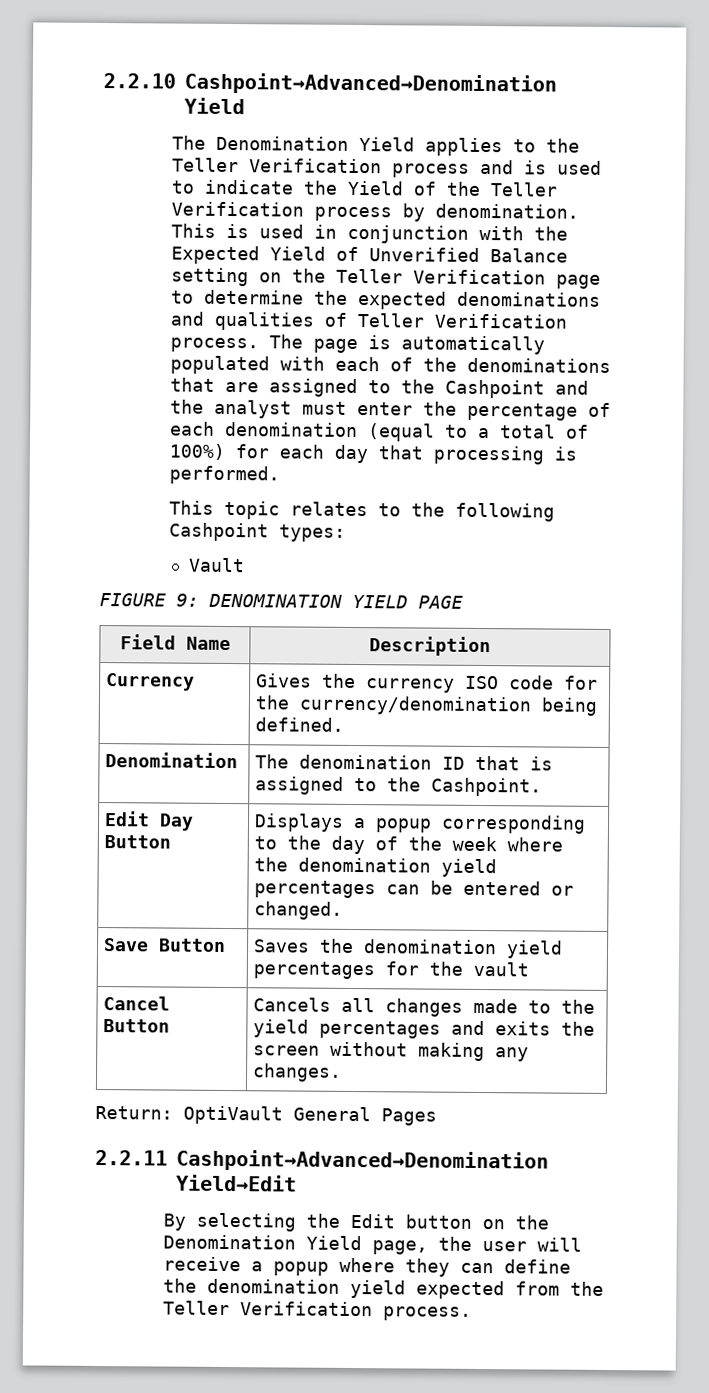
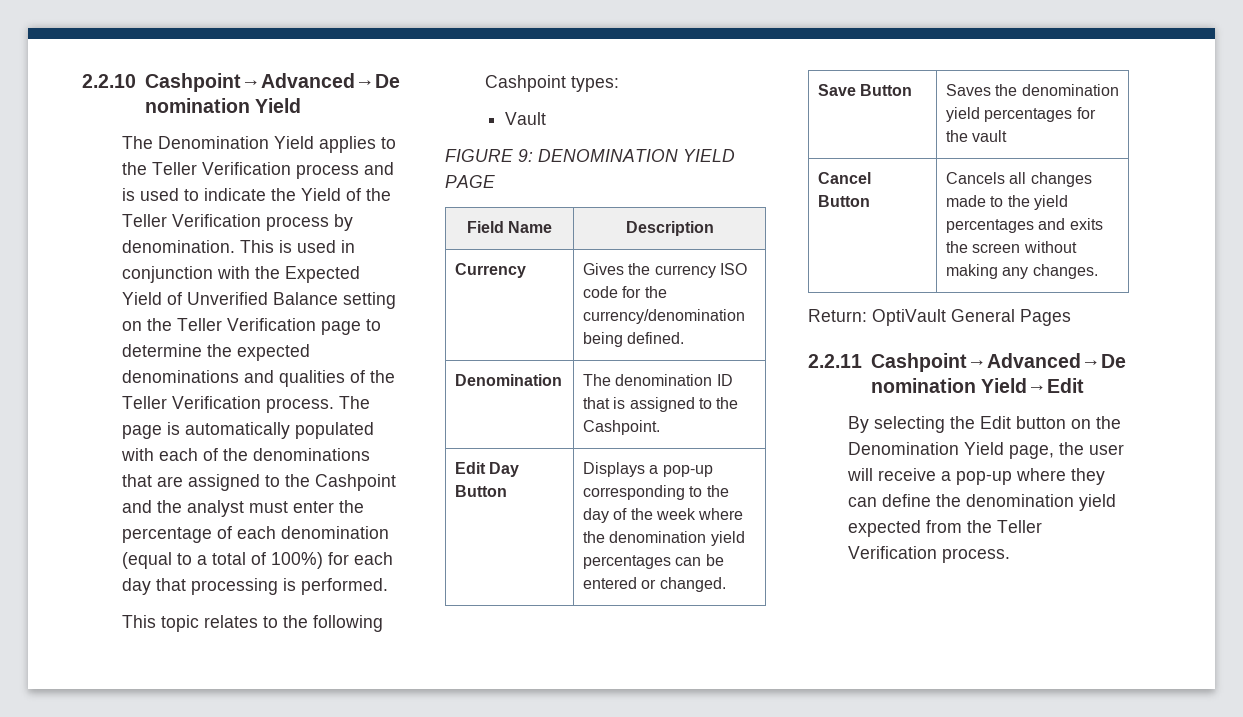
- This is used in conjunction with the Expected Yield of Unverified Balance setting on the Teller Verification page to determine the expected denominations and qualities of Teller Verification process.
+ This is used in conjunction with the Expected Yield of Unverified Balance setting on the Teller Verification page to determine the expected denominations and qualities of the Teller Verification process.
- Edit Day Button | Displays a popup corresponding to the day of the week where the denomination yield percentages can be entered or changed.
+ Edit Day Button | Displays a pop-up corresponding to the day of the week where the denomination yield percentages can be entered or changed.
- By selecting the Edit button on the Denomination Yield page, the user will receive a popup where they can define the denomination yield expected from the Teller Verification process.
+ By selecting the Edit button on the Denomination Yield page, the user will receive a pop-up where they can define the denomination yield expected from the Teller Verification process.

